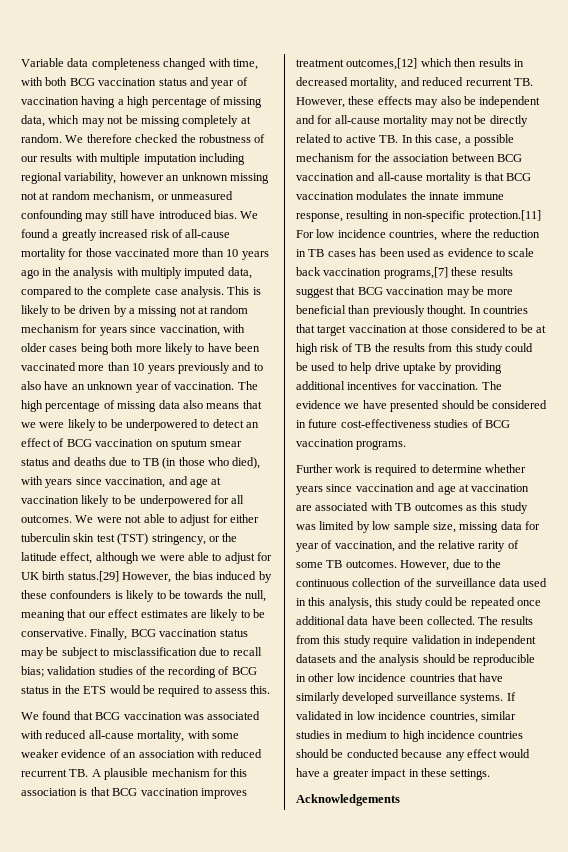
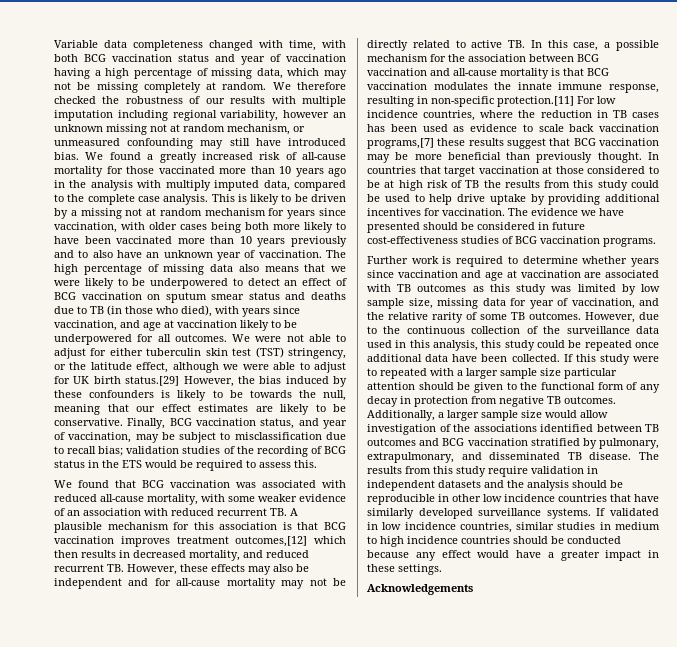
- Finally, BCG vaccination status may be subject to misclassification due to recall bias; validation studies of the recording of BCG status in the ETS would be required to assess this.
+ Finally, BCG vaccination status, and year of vaccination, may be subject to misclassification due to recall bias; validation studies of the recording of BCG status in the ETS would be required to assess this.
+ If this study were to repeated with a larger sample size particular attention should be given to the functional form of any decay in protection from negative TB outcomes. Additionally, a larger sample size would allow investigation of the associations identified between TB outcomes and BCG vaccination stratified by pulmonary, extrapulmonary, and disseminated TB disease.

